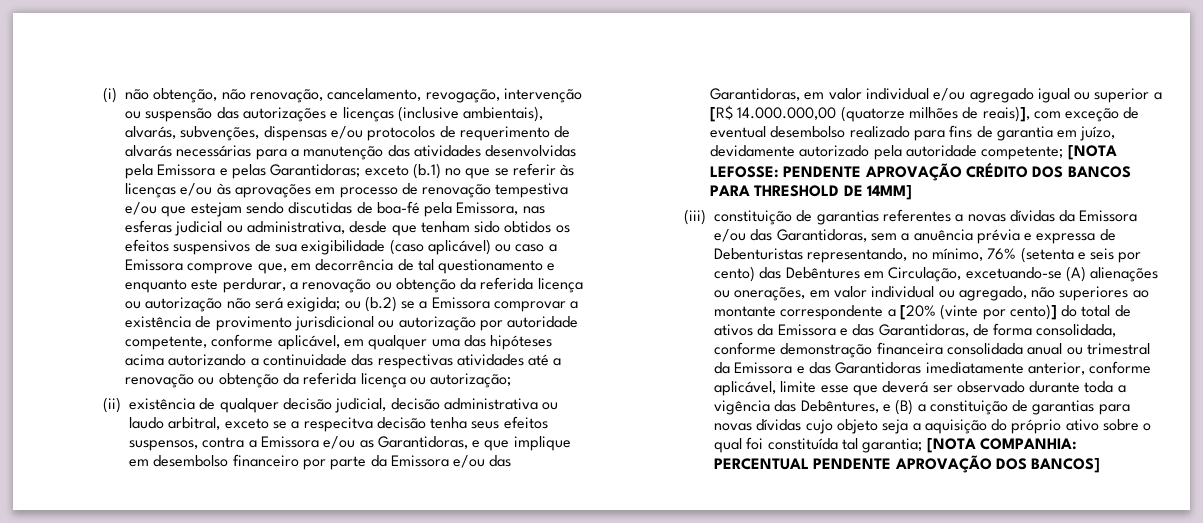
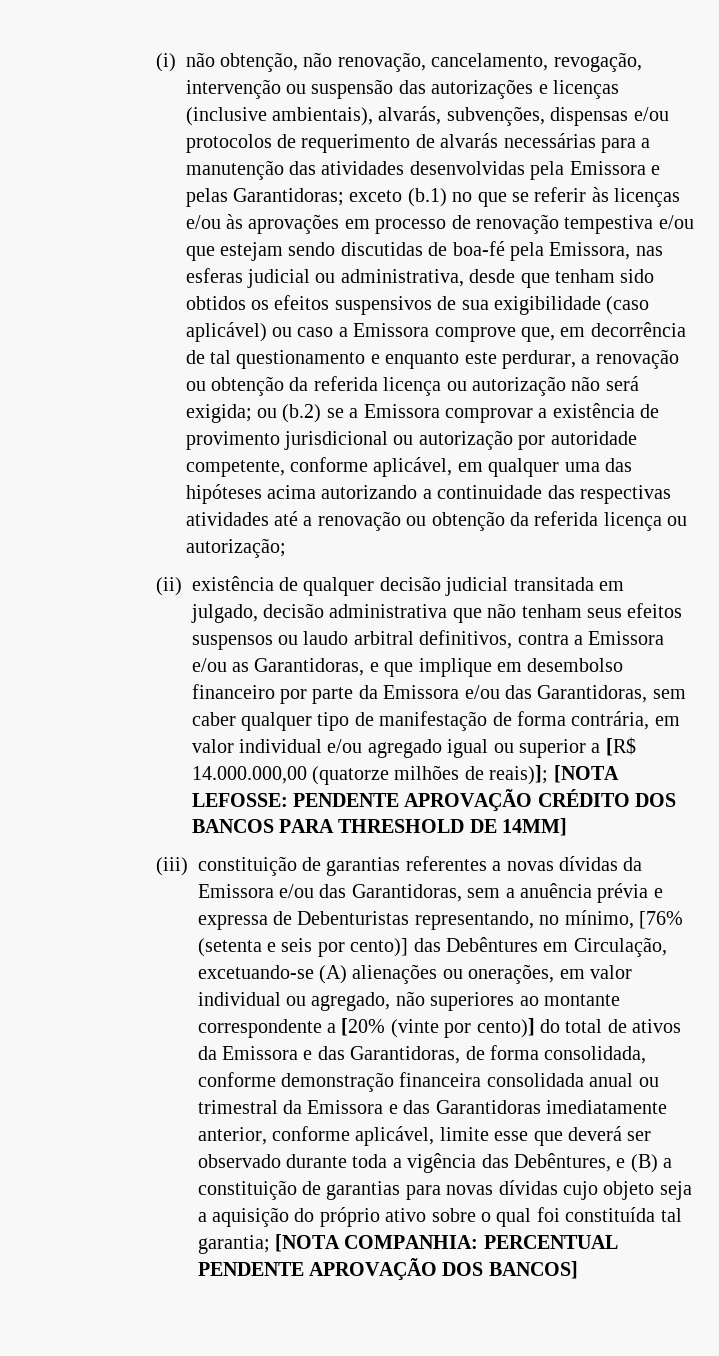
- (ii) existência de qualquer decisão judicial, decisão administrativa ou laudo arbitral, exceto se a respecitva decisão tenha seus efeitos suspensos, contra a Emissora e/ou as Garantidoras, e que implique em desembolso financeiro por parte da Emissora e/ou das Garantidoras, em valor individual e/ou agregado igual ou superior a [R$ 14.000.000,00 (quatorze milhões de reais)], com exceção de eventual desembolso realizado para fins de garantia em juízo, devidamente autorizado pela autoridade competente; [NOTA LEFOSSE: PENDENTE APROVAÇÃO CRÉDITO DOS BANCOS PARA THRESHOLD DE 14MM]
+ (ii) existência de qualquer decisão judicial transitada em julgado, decisão administrativa que não tenham seus efeitos suspensos ou laudo arbitral definitivos, contra a Emissora e/ou as Garantidoras, e que implique em desembolso financeiro por parte da Emissora e/ou das Garantidoras, sem caber qualquer tipo de manifestação de forma contrária, em valor individual e/ou agregado igual ou superior a [R$ 14.000.000,00 (quatorze milhões de reais)]; [NOTA LEFOSSE: PENDENTE APROVAÇÃO CRÉDITO DOS BANCOS PARA THRESHOLD DE 14MM]
- (iii) constituição de garantias referentes a novas dívidas da Emissora e/ou das Garantidoras, sem a anuência prévia e expressa de Debenturistas representando, no mínimo, 76% (setenta e seis por cento) das Debêntures em Circulação, excetuando-se (A) alienações ou onerações, em valor individual ou agregado, não superiores ao montante correspondente a [20% (vinte por cento)] do total de ativos da Emissora e das Garantidoras, de forma consolidada, conforme demonstração financeira consolidada anual ou trimestral da Emissora e das Garantidoras imediatamente anterior, conforme aplicável, limite esse que deverá ser observado durante toda a vigência das Debêntures, e (B) a constituição de garantias para novas dívidas cujo objeto seja a aquisição do próprio ativo sobre o qual foi constituída tal garantia;
+ (iii) constituição de garantias referentes a novas dívidas da Emissora e/ou das Garantidoras, sem a anuência prévia e expressa de Debenturistas representando, no mínimo, [76% (setenta e seis por cento)] das Debêntures em Circulação, excetuando-se (A) alienações ou onerações, em valor individual ou agregado, não superiores ao montante correspondente a [20% (vinte por cento)] do total de ativos da Emissora e das Garantidoras, de forma consolidada, conforme demonstração financeira consolidada anual ou trimestral da Emissora e das Garantidoras imediatamente anterior, conforme aplicável, limite esse que deverá ser observado durante toda a vigência das Debêntures, e (B) a constituição de garantias para novas dívidas cujo objeto seja a aquisição do próprio ativo sobre o qual foi constituída tal garantia;

